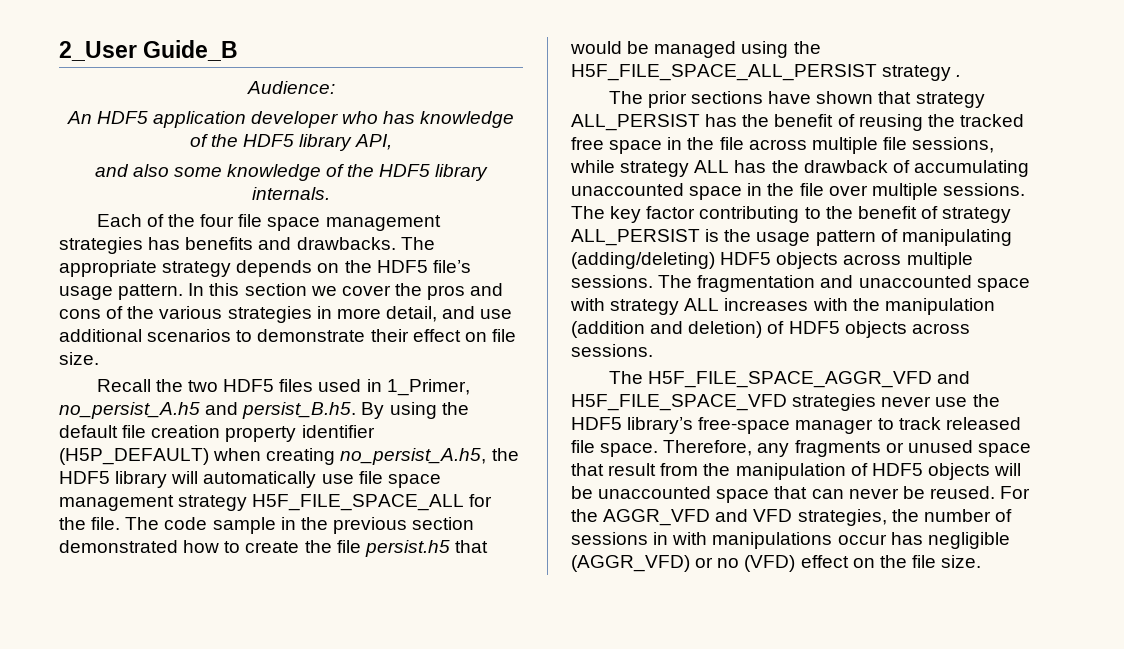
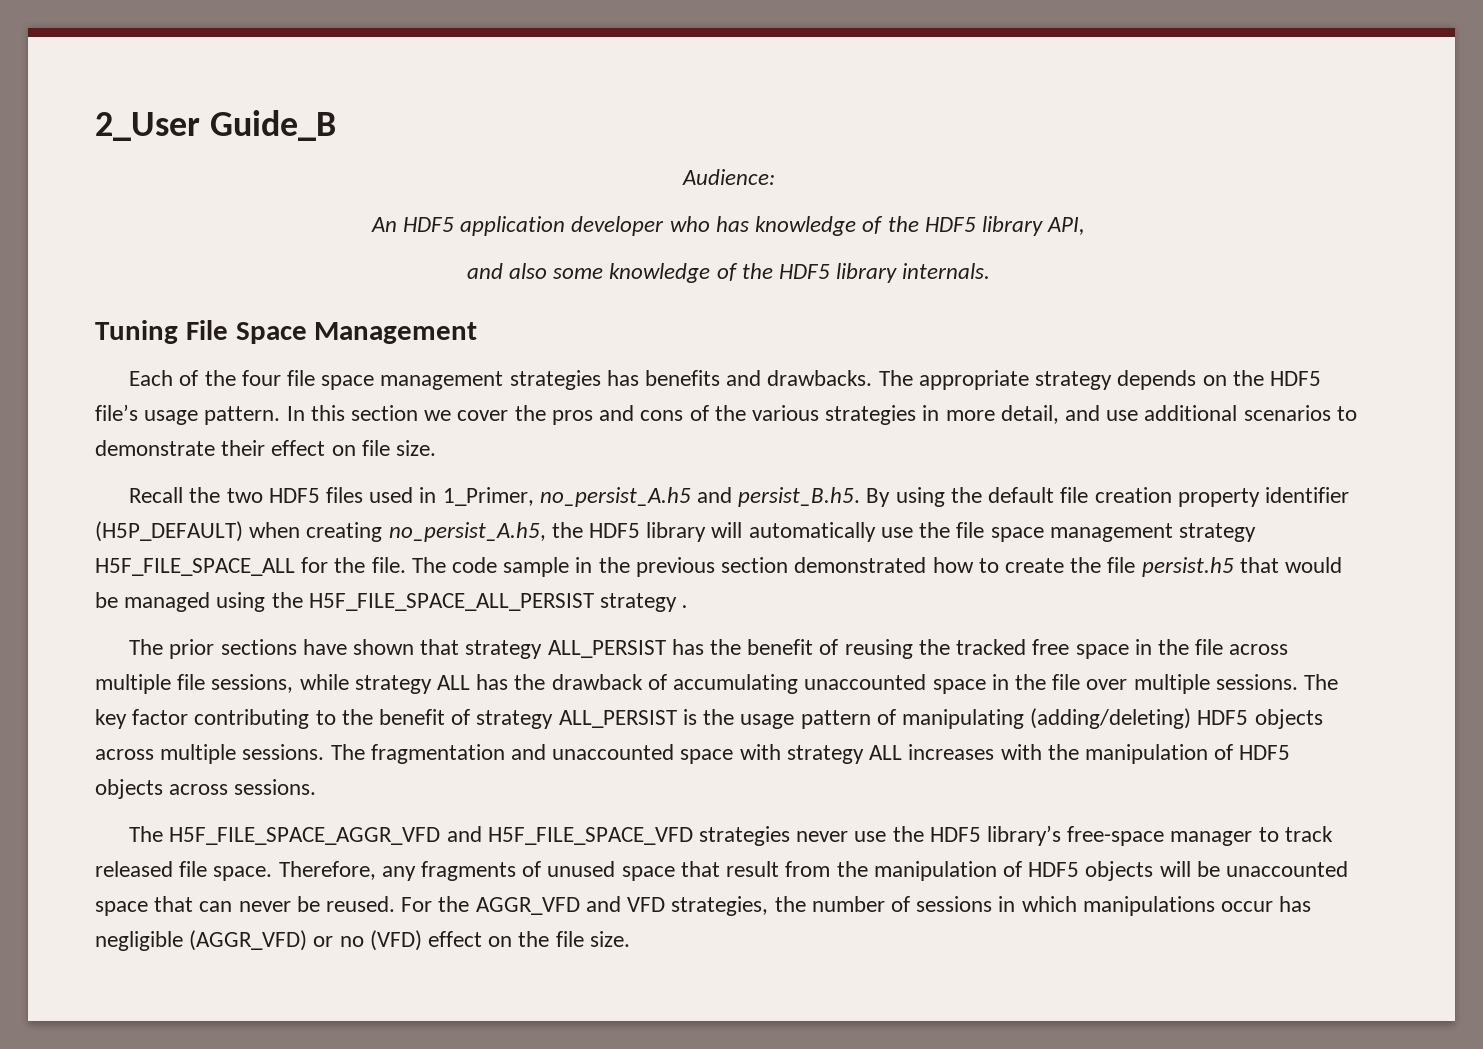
+ Tuning File Space Management
- Recall the two HDF5 files used in 1_Primer, no_persist_A.h5 and persist_B.h5. By using the default file creation property identifier (H5P_DEFAULT) when creating no_persist_A.h5, the HDF5 library will automatically use file space management strategy H5F_FILE_SPACE_ALL for the file.
+ Recall the two HDF5 files used in 1_Primer, no_persist_A.h5 and persist_B.h5. By using the default file creation property identifier (H5P_DEFAULT) when creating no_persist_A.h5, the HDF5 library will automatically use the file space management strategy H5F_FILE_SPACE_ALL for the file.
- The fragmentation and unaccounted space with strategy ALL increases with the manipulation (addition and deletion) of HDF5 objects across sessions.
+ The fragmentation and unaccounted space with strategy ALL increases with the manipulation of HDF5 objects across sessions.
- Therefore, any fragments or unused space that result from the manipulation of HDF5 objects will be unaccounted space that can never be reused.
+ Therefore, any fragments of unused space that result from the manipulation of HDF5 objects will be unaccounted space that can never be reused.
- For the AGGR_VFD and VFD strategies, the number of sessions in with manipulations occur has negligible (AGGR_VFD) or no (VFD) effect on the file size.
+ For the AGGR_VFD and VFD strategies, the number of sessions in which manipulations occur has negligible (AGGR_VFD) or no (VFD) effect on the file size.

